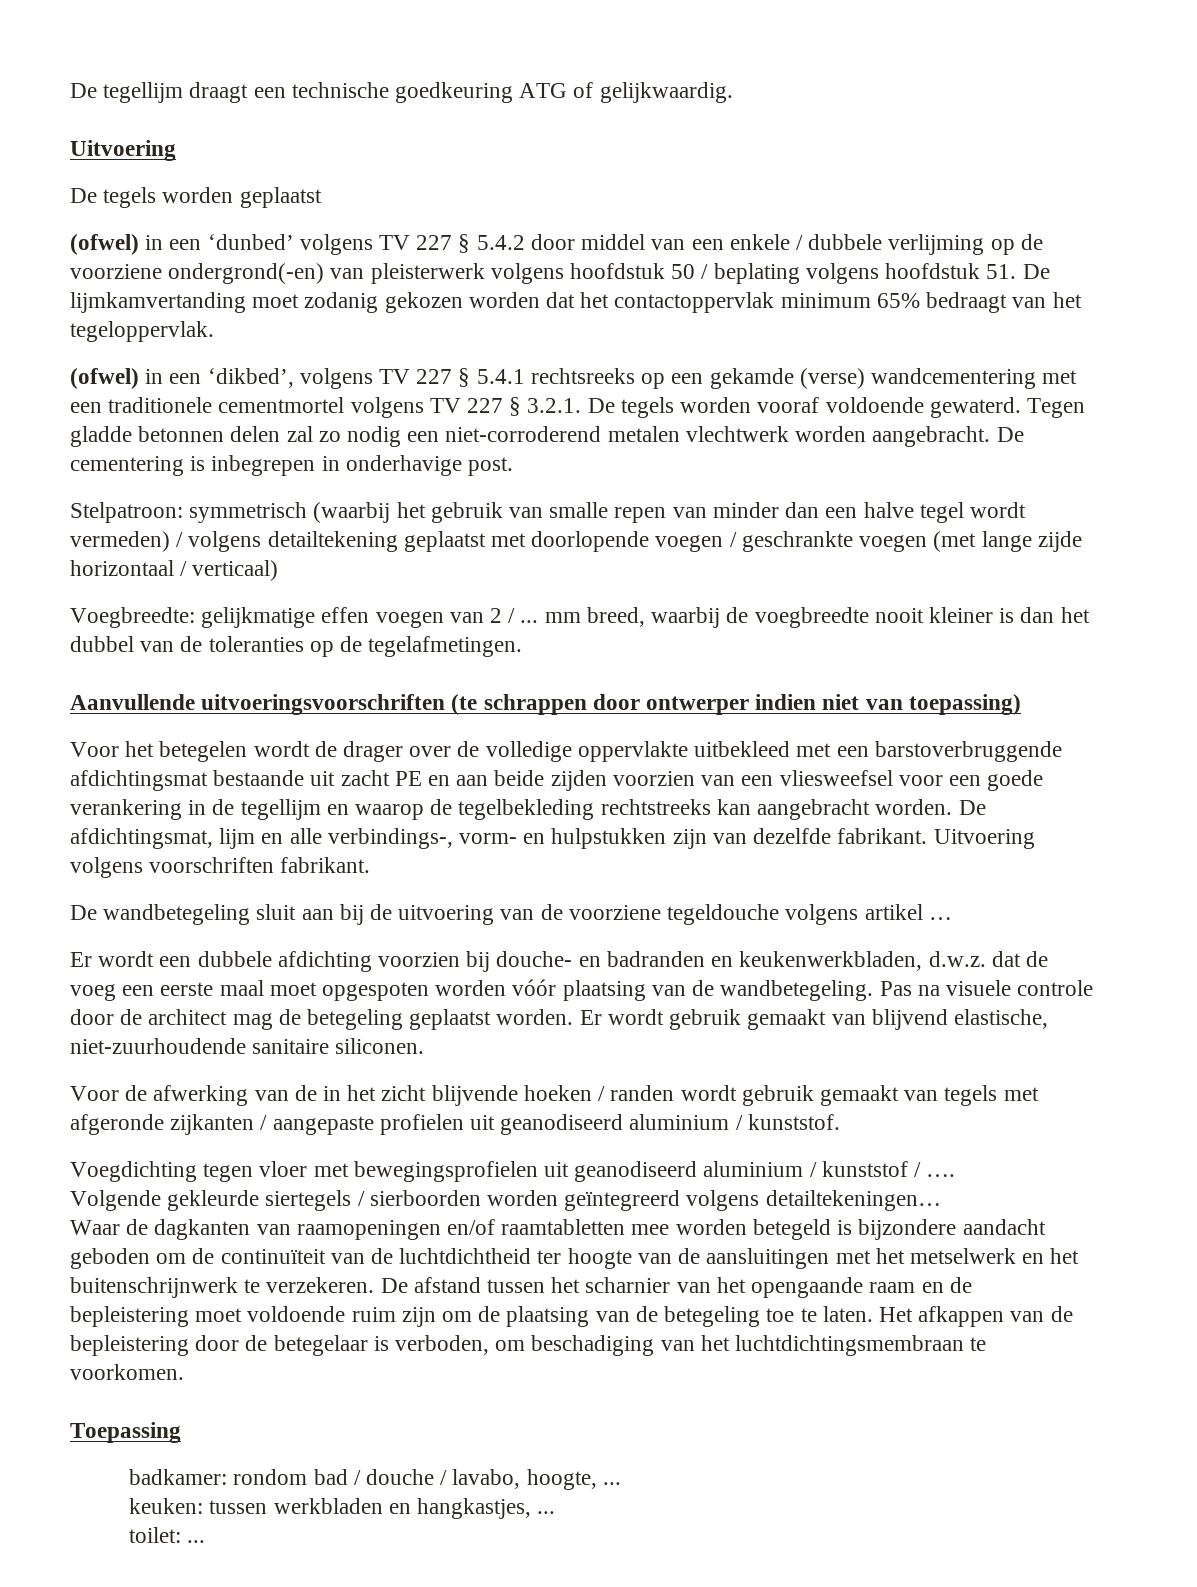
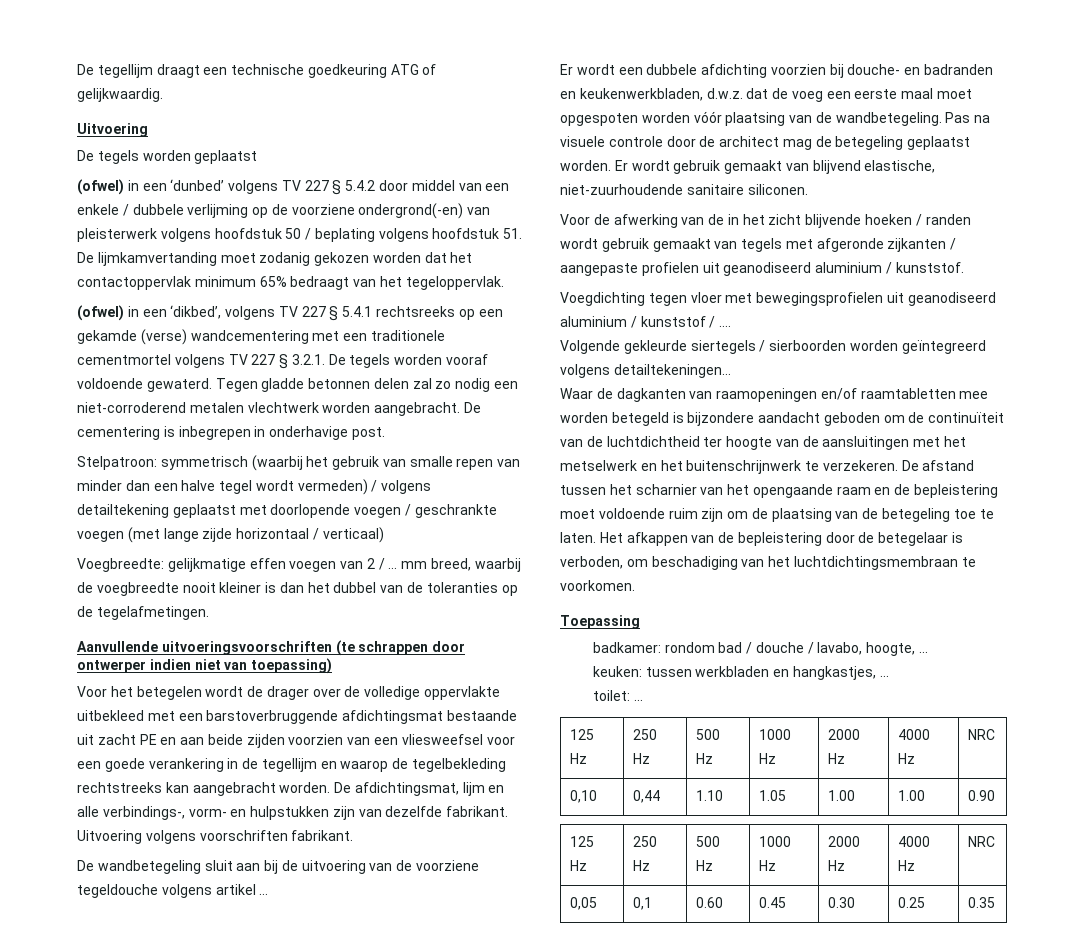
  toilet: ...
+ 125 Hz | 250 Hz | 500 Hz | 1000 Hz | 2000 Hz | 4000 Hz | NRC
+ 0,10 | 0,44 | 1.10 | 1.05 | 1.00 | 1.00 | 0.90
+ 125 Hz | 250 Hz | 500 Hz | 1000 Hz | 2000 Hz | 4000 Hz | NRC
+ 0,05 | 0,1 | 0.60 | 0.45 | 0.30 | 0.25 | 0.35

